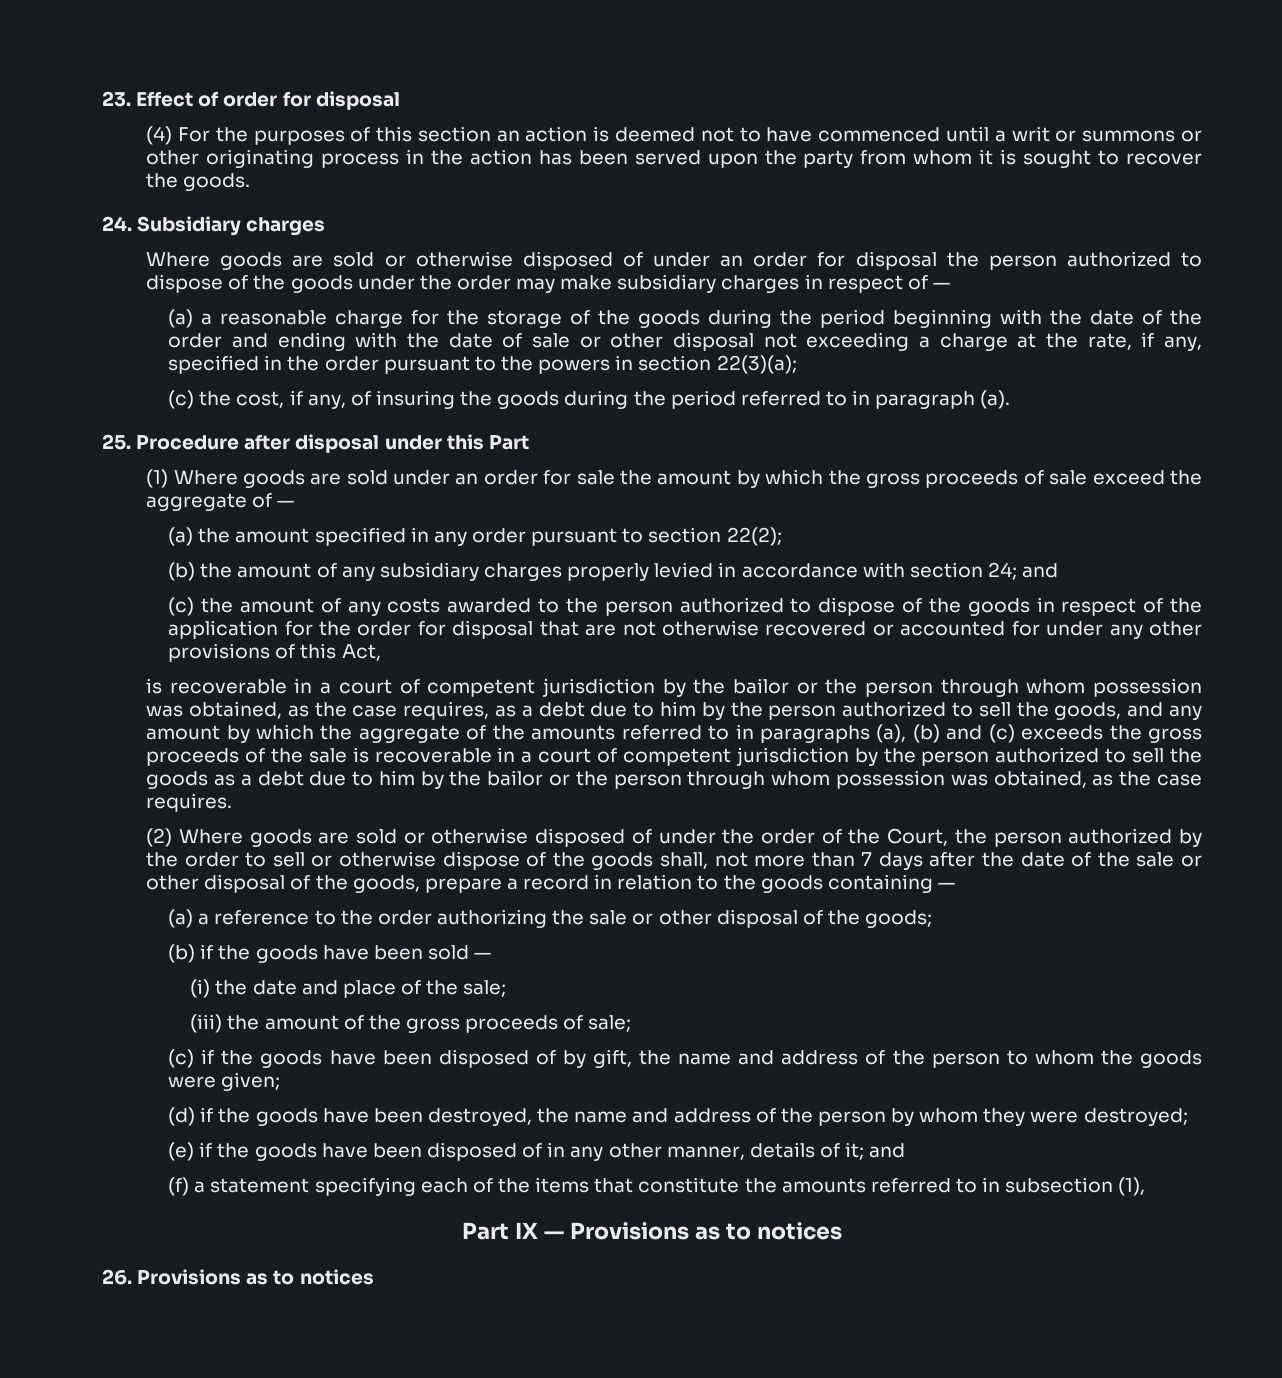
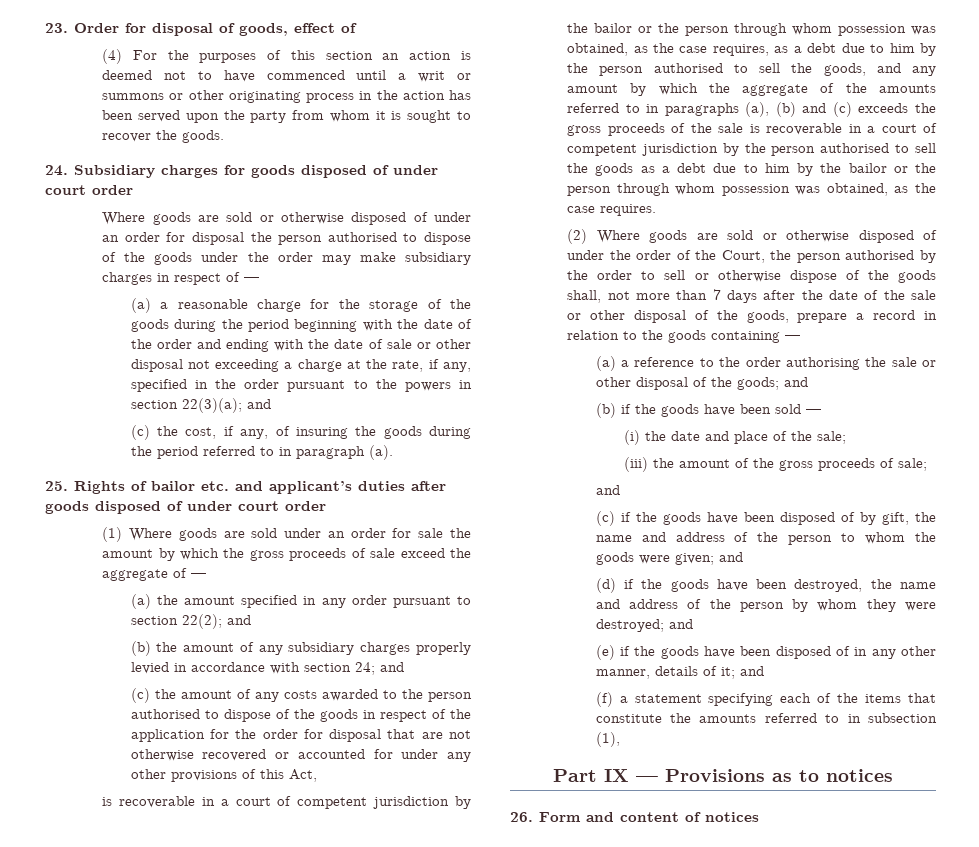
- 23. Effect of order for disposal
+ 23. Order for disposal of goods, effect of
- 24. Subsidiary charges
+ 24. Subsidiary charges for goods disposed of under court order
- Where goods are sold or otherwise disposed of under an order for disposal the person authorized to dispose of the goods under the order may make subsidiary charges in respect of —
+ Where goods are sold or otherwise disposed of under an order for disposal the person authorised to dispose of the goods under the order may make subsidiary charges in respect of —
- (a) a reasonable charge for the storage of the goods during the period beginning with the date of the order and ending with the date of sale or other disposal not exceeding a charge at the rate, if any, specified in the order pursuant to the powers in section 22(3)(a);
+ (a) a reasonable charge for the storage of the goods during the period beginning with the date of the order and ending with the date of sale or other disposal not exceeding a charge at the rate, if any, specified in the order pursuant to the powers in section 22(3)(a); and
- 25. Procedure after disposal under this Part
+ 25. Rights of bailor etc. and applicant’s duties after goods disposed of under court order
- (a) the amount specified in any order pursuant to section 22(2);
+ (a) the amount specified in any order pursuant to section 22(2); and
- (c) the amount of any costs awarded to the person authorized to dispose of the goods in respect of the application for the order for disposal that are not otherwise recovered or accounted for under any other provisions of this Act,
+ (c) the amount of any costs awarded to the person authorised to dispose of the goods in respect of the application for the order for disposal that are not otherwise recovered or accounted for under any other provisions of this Act,
- is recoverable in a court of competent jurisdiction by the bailor or the person through whom possession was obtained, as the case requires, as a debt due to him by the person authorized to sell the goods, and any amount by which the aggregate of the amounts referred to in paragraphs (a), (b) and (c) exceeds the gross proceeds of the sale is recoverable in a court of competent jurisdiction by the person authorized to sell the goods as a debt due to him by the bailor or the person through whom possession was obtained, as the case requires.
+ is recoverable in a court of competent jurisdiction by the bailor or the person through whom possession was obtained, as the case requires, as a debt due to him by the person authorised to sell the goods, and any amount by which the aggregate of the amounts referred to in paragraphs (a), (b) and (c) exceeds the gross proceeds of the sale is recoverable in a court of competent jurisdiction by the person authorised to sell the goods as a debt due to him by the bailor or the person through whom possession was obtained, as the case requires.
- (2) Where goods are sold or otherwise disposed of under the order of the Court, the person authorized by the order to sell or otherwise dispose of the goods shall, not more than 7 days after the date of the sale or other disposal of the goods, prepare a record in relation to the goods containing —
+ (2) Where goods are sold or otherwise disposed of under the order of the Court, the person authorised by the order to sell or otherwise dispose of the goods shall, not more than 7 days after the date of the sale or other disposal of the goods, prepare a record in relation to the goods containing —
- (a) a reference to the order authorizing the sale or other disposal of the goods;
+ (a) a reference to the order authorising the sale or other disposal of the goods; and
  (iii) the amount of the gross proceeds of sale;
+ and
- (c) if the goods have been disposed of by gift, the name and address of the person to whom the goods were given;
+ (c) if the goods have been disposed of by gift, the name and address of the person to whom the goods were given; and
- (d) if the goods have been destroyed, the name and address of the person by whom they were destroyed;
+ (d) if the goods have been destroyed, the name and address of the person by whom they were destroyed; and
- 26. Provisions as to notices
+ 26. Form and content of notices

